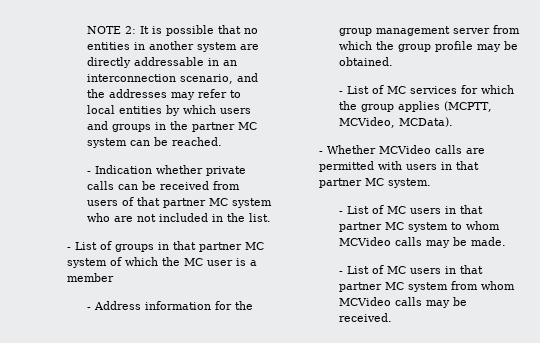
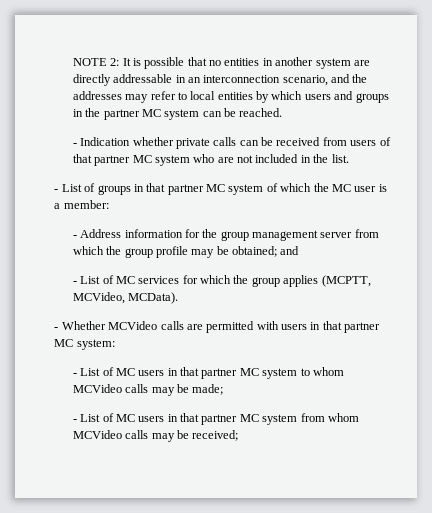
- - List of groups in that partner MC system of which the MC user is a member
+ - List of groups in that partner MC system of which the MC user is a member:
- - Address information for the group management server from which the group profile may be obtained.
+ - Address information for the group management server from which the group profile may be obtained; and
- - Whether MCVideo calls are permitted with users in that partner MC system.
+ - Whether MCVideo calls are permitted with users in that partner MC system:
- - List of MC users in that partner MC system to whom MCVideo calls may be made.
+ - List of MC users in that partner MC system to whom MCVideo calls may be made;
- - List of MC users in that partner MC system from whom MCVideo calls may be received.
+ - List of MC users in that partner MC system from whom MCVideo calls may be received;

